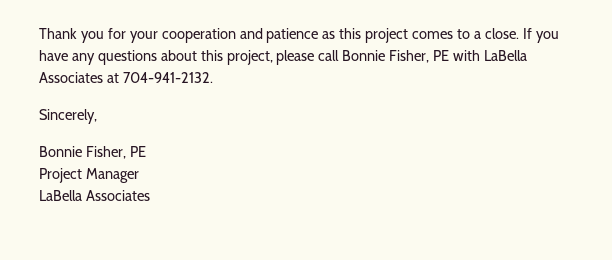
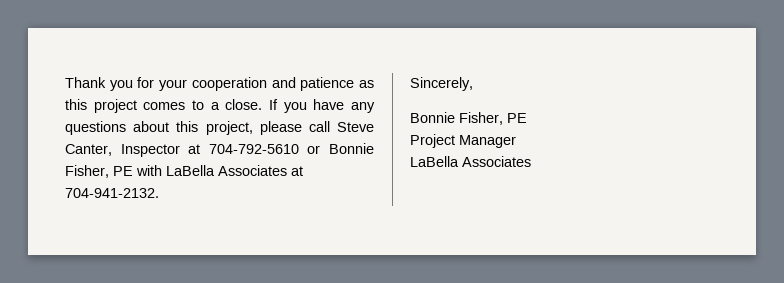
- If you have any questions about this project, please call Bonnie Fisher, PE with LaBella Associates at 704-941-2132.
+ If you have any questions about this project, please call Steve Canter, Inspector at 704-792-5610 or Bonnie Fisher, PE with LaBella Associates at 704-941-2132.

